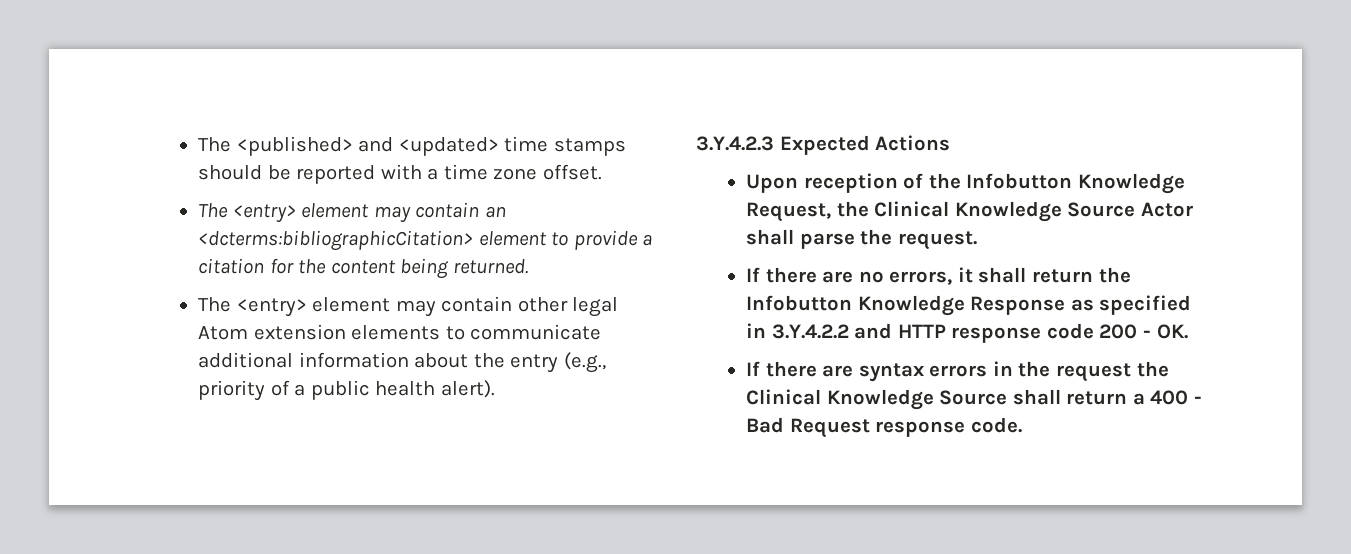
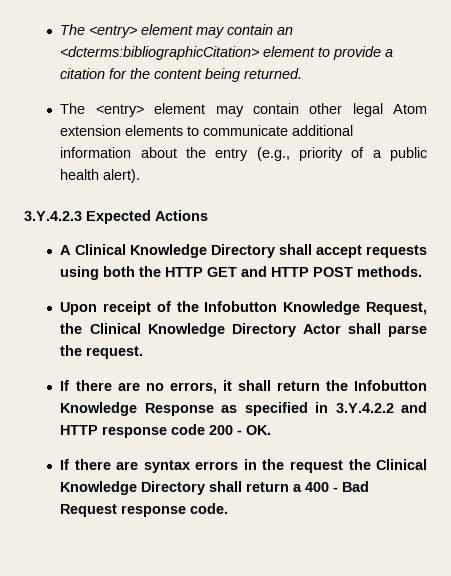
- The <published> and <updated> time stamps should be reported with a time zone offset.
+ A Clinical Knowledge Directory shall accept requests using both the HTTP GET and HTTP POST methods.
- Upon reception of the Infobutton Knowledge Request, the Clinical Knowledge Source Actor shall parse the request.
+ Upon receipt of the Infobutton Knowledge Request, the Clinical Knowledge Directory Actor shall parse the request.
- If there are syntax errors in the request the Clinical Knowledge Source shall return a 400 - Bad Request response code.
+ If there are syntax errors in the request the Clinical Knowledge Directory shall return a 400 - Bad Request response code.

